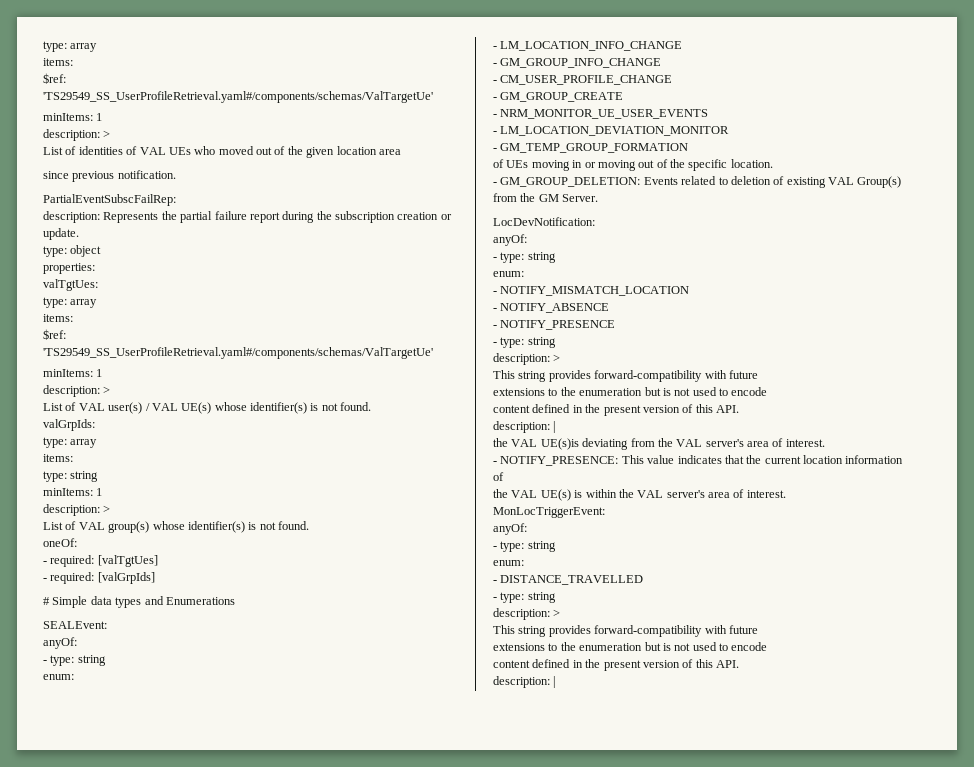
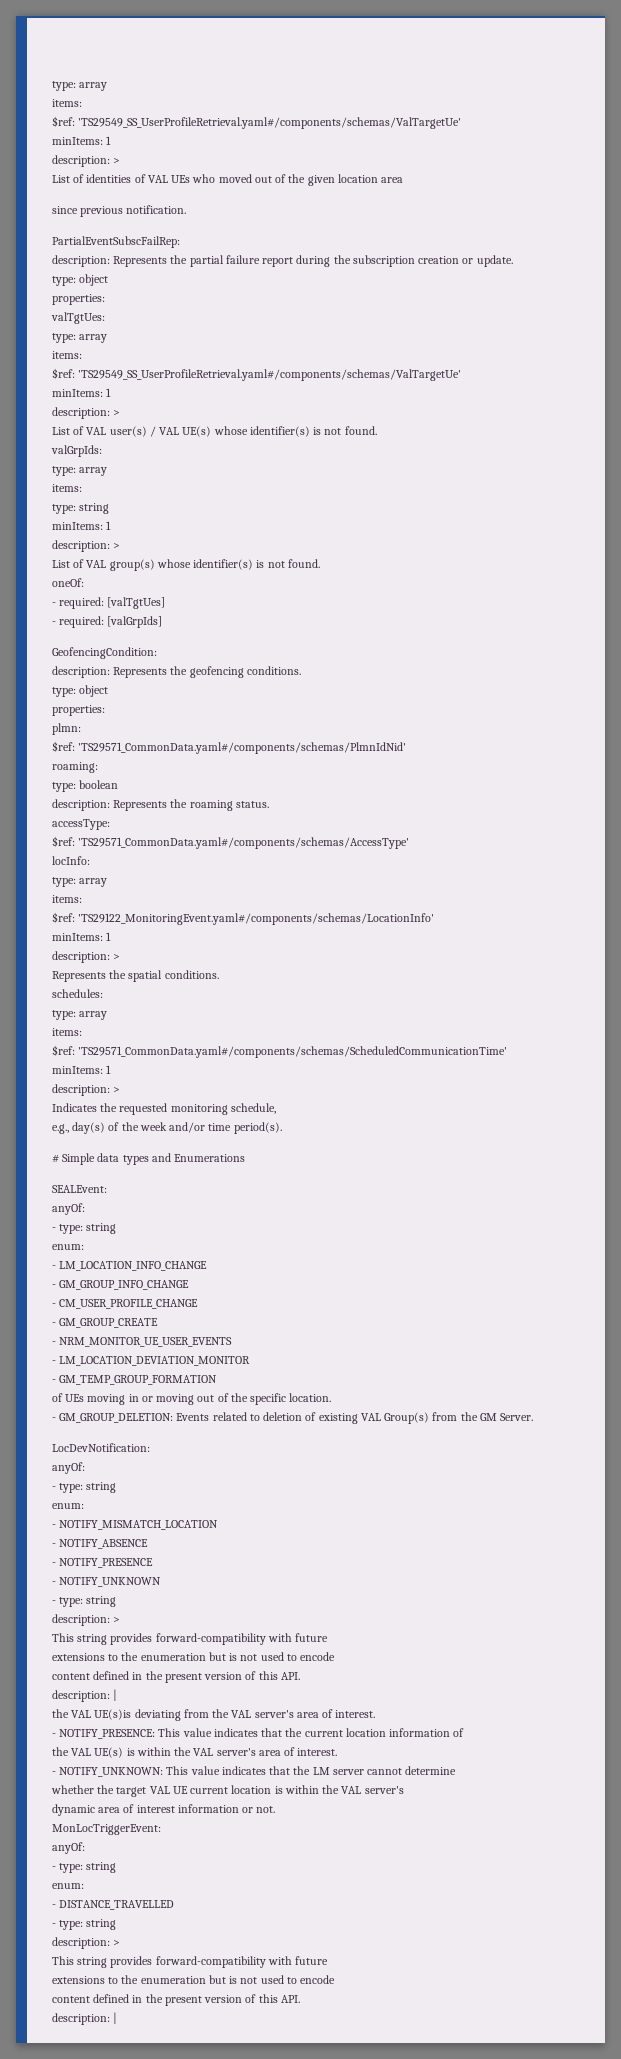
+ GeofencingCondition:
+ description: Represents the geofencing conditions.
+ type: object
+ properties:
+ plmn:
+ $ref: 'TS29571_CommonData.yaml#/components/schemas/PlmnIdNid'
+ roaming:
+ type: boolean
+ description: Represents the roaming status.
+ accessType:
+ $ref: 'TS29571_CommonData.yaml#/components/schemas/AccessType'
+ locInfo:
+ type: array
+ items:
+ $ref: 'TS29122_MonitoringEvent.yaml#/components/schemas/LocationInfo'
+ minItems: 1
+ description: >
+ Represents the spatial conditions.
+ schedules:
+ type: array
+ items:
+ $ref: 'TS29571_CommonData.yaml#/components/schemas/ScheduledCommunicationTime'
+ minItems: 1
+ description: >
+ Indicates the requested monitoring schedule,
+ e.g., day(s) of the week and/or time period(s).
+ - NOTIFY_UNKNOWN
+ - NOTIFY_UNKNOWN: This value indicates that the LM server cannot determine
+ whether the target VAL UE current location is within the VAL server's
+ dynamic area of interest information or not.

